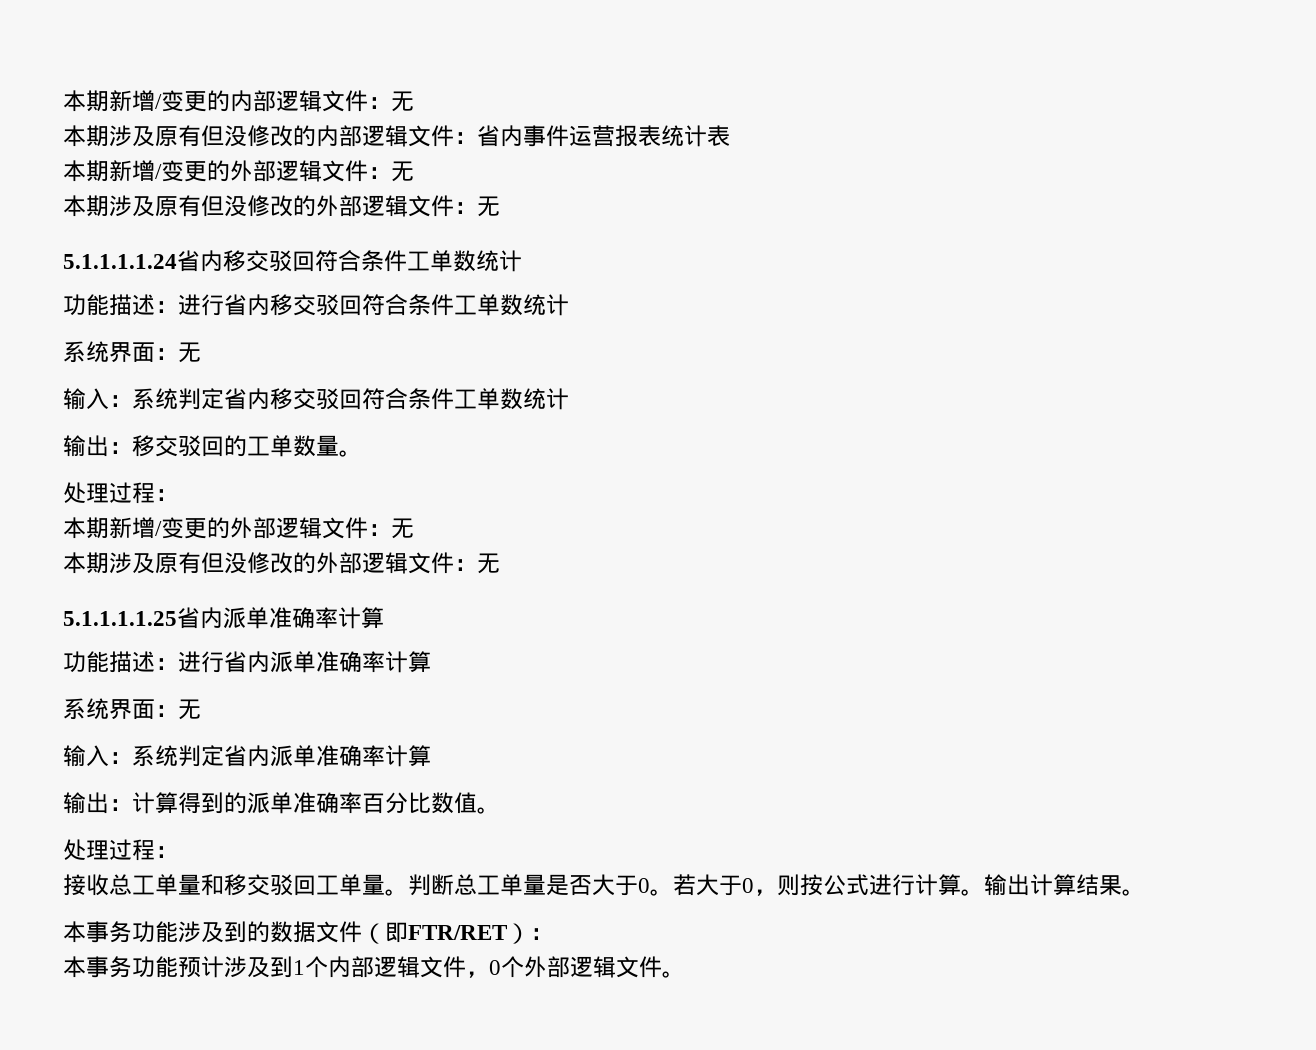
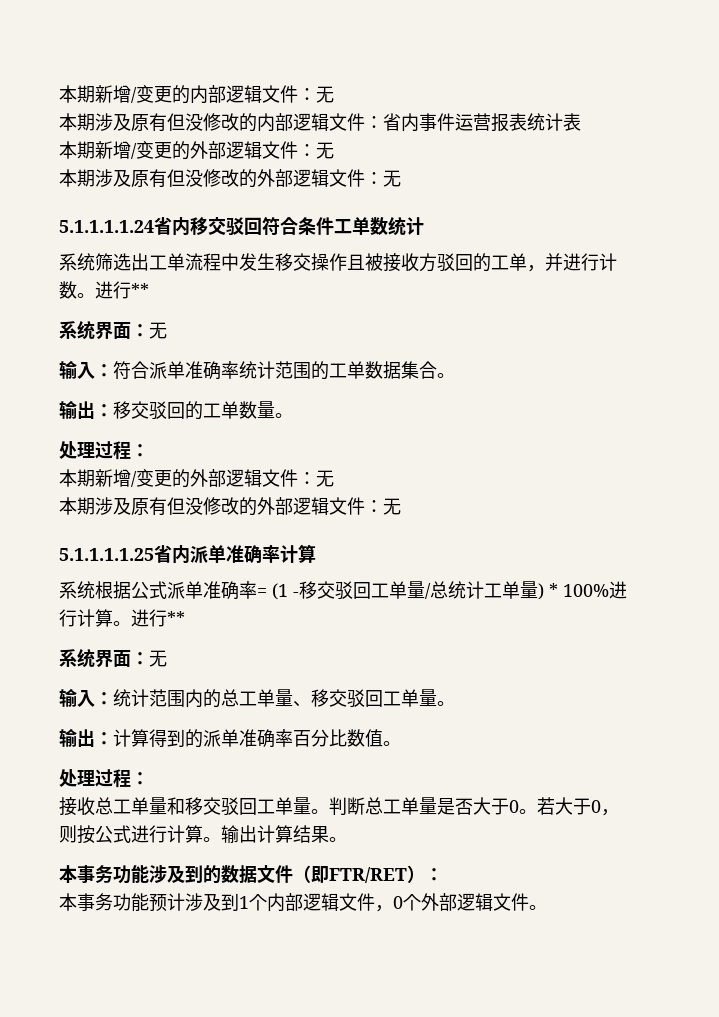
- 功能描述：进行省内移交驳回符合条件工单数统计
+ 系统筛选出工单流程中发生移交操作且被接收方驳回的工单，并进行计数。进行**
  系统界面：无
- 输入：系统判定省内移交驳回符合条件工单数统计
+ 输入：符合派单准确率统计范围的工单数据集合。
- 功能描述：进行省内派单准确率计算
+ 系统根据公式派单准确率= (1 -移交驳回工单量/总统计工单量) * 100%进行计算。进行**
  系统界面：无
- 输入：系统判定省内派单准确率计算
+ 输入：统计范围内的总工单量、移交驳回工单量。

